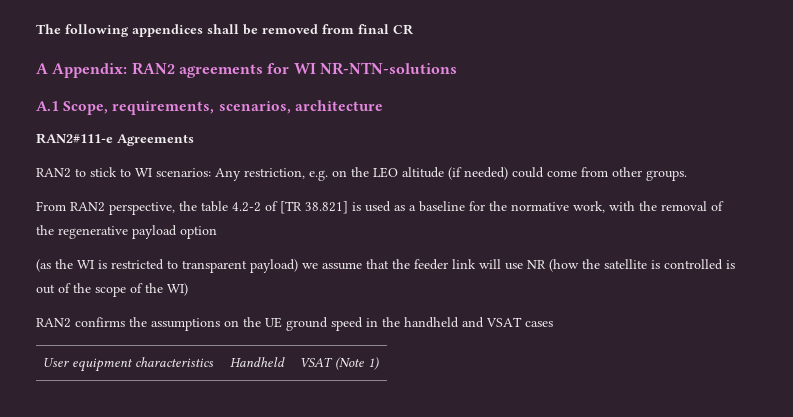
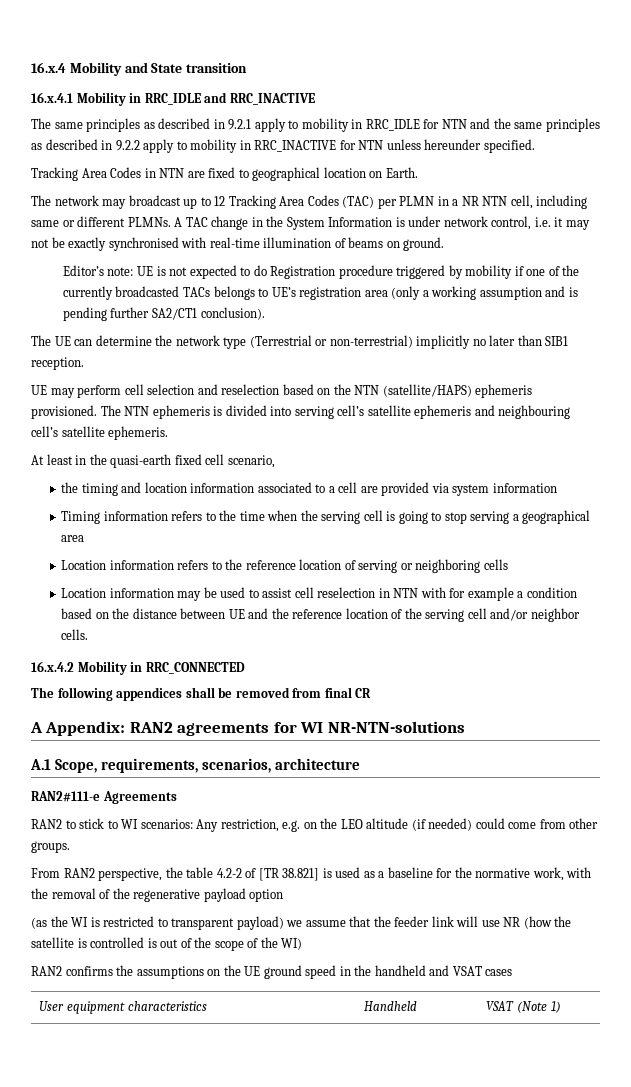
+ 16.x.4 Mobility and State transition
+ 16.x.4.1 Mobility in RRC_IDLE and RRC_INACTIVE
+ The same principles as described in 9.2.1 apply to mobility in RRC_IDLE for NTN and the same principles as described in 9.2.2 apply to mobility in RRC_INACTIVE for NTN unless hereunder specified.
+ Tracking Area Codes in NTN are fixed to geographical location on Earth.
+ The network may broadcast up to 12 Tracking Area Codes (TAC) per PLMN in a NR NTN cell, including same or different PLMNs. A TAC change in the System Information is under network control, i.e. it may not be exactly synchronised with real-time illumination of beams on ground.
+ Editor’s note: UE is not expected to do Registration procedure triggered by mobility if one of the currently broadcasted TACs belongs to UE’s registration area (only a working assumption and is pending further SA2/CT1 conclusion).
+ The UE can determine the network type (Terrestrial or non-terrestrial) implicitly no later than SIB1 reception.
+ UE may perform cell selection and reselection based on the NTN (satellite/HAPS) ephemeris provisioned. The NTN ephemeris is divided into serving cell’s satellite ephemeris and neighbouring cell’s satellite ephemeris.
+ At least in the quasi-earth fixed cell scenario,
+ the timing and location information associated to a cell are provided via system information
+ Timing information refers to the time when the serving cell is going to stop serving a geographical area
+ Location information refers to the reference location of serving or neighboring cells
+ Location information may be used to assist cell reselection in NTN with for example a condition based on the distance between UE and the reference location of the serving cell and/or neighbor cells.
+ 16.x.4.2 Mobility in RRC_CONNECTED

